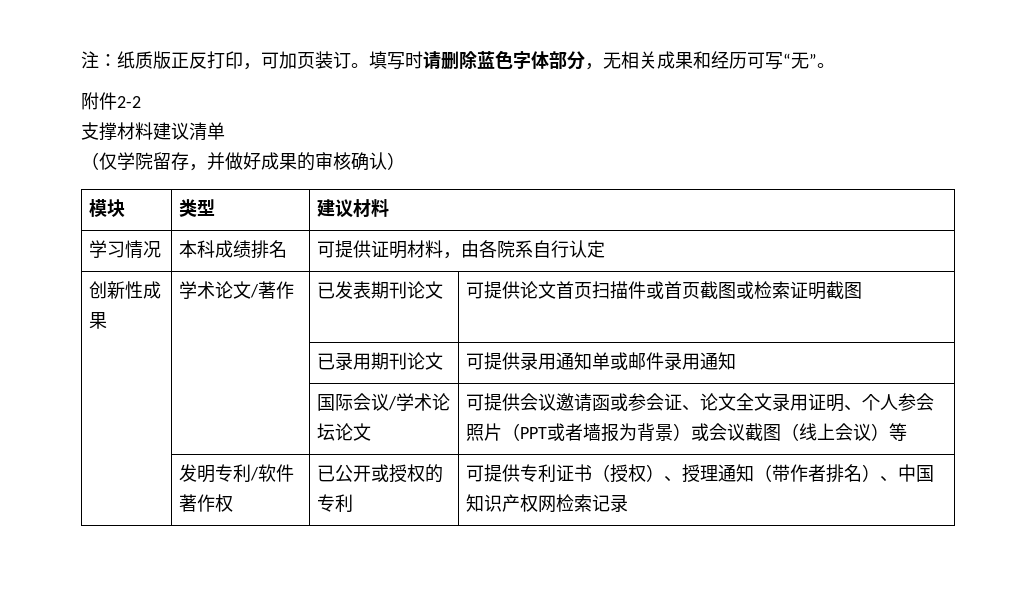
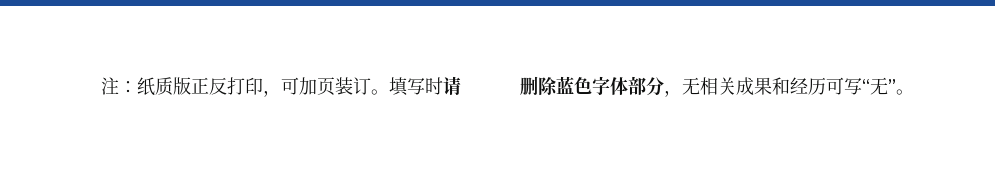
- 附件2-2
- 支撑材料建议清单
- （仅学院留存，并做好成果的审核确认）
- 模块 | 类型 | 建议材料
- 学习情况 | 本科成绩排名 | 可提供证明材料，由各院系自行认定
- 创新性成果 | 学术论文/著作 | 已发表期刊论文 | 可提供论文首页扫描件或首页截图或检索证明截图
- | | 已录用期刊论文 | 可提供录用通知单或邮件录用通知
- | | 国际会议/学术论坛论文 | 可提供会议邀请函或参会证、论文全文录用证明、个人参会照片（PPT或者墙报为背景）或会议截图（线上会议）等
- | 发明专利/软件著作权 | 已公开或授权的专利 | 可提供专利证书（授权）、授理通知（带作者排名）、中国知识产权网检索记录

